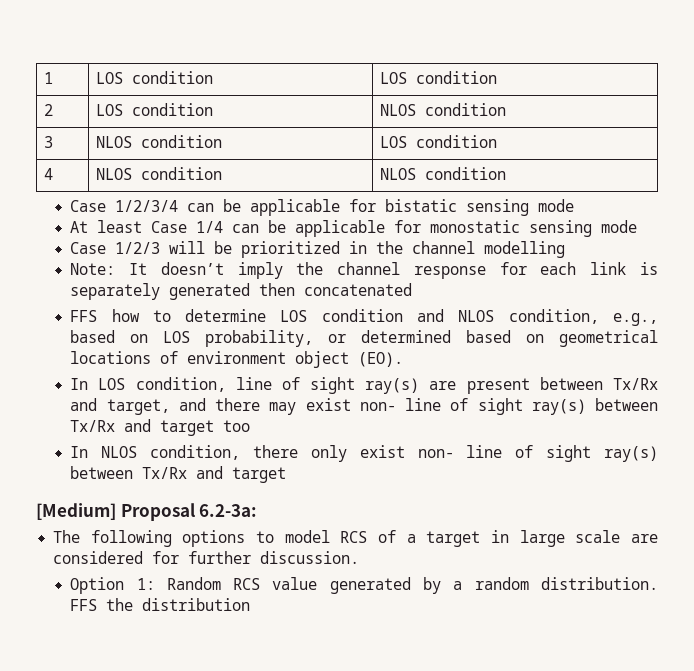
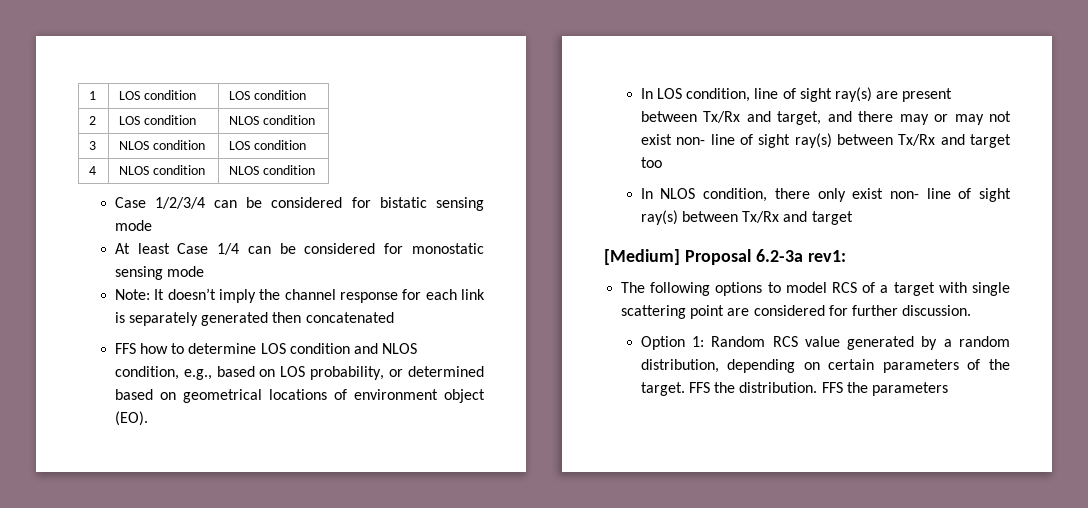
- Case 1/2/3/4 can be applicable for bistatic sensing mode
+ Case 1/2/3/4 can be considered for bistatic sensing mode
- At least Case 1/4 can be applicable for monostatic sensing mode
+ At least Case 1/4 can be considered for monostatic sensing mode
- Case 1/2/3 will be prioritized in the channel modelling
- In LOS condition, line of sight ray(s) are present between Tx/Rx and target, and there may exist non- line of sight ray(s) between Tx/Rx and target too
+ In LOS condition, line of sight ray(s) are present between Tx/Rx and target, and there may or may not exist non- line of sight ray(s) between Tx/Rx and target too
- [Medium] Proposal 6.2-3a:
+ [Medium] Proposal 6.2-3a rev1:
- The following options to model RCS of a target in large scale are considered for further discussion.
+ The following options to model RCS of a target with single scattering point are considered for further discussion.
- Option 1: Random RCS value generated by a random distribution.
+ Option 1: Random RCS value generated by a random distribution, depending on certain parameters of the target. FFS the distribution.
- FFS the distribution
+ FFS the parameters

